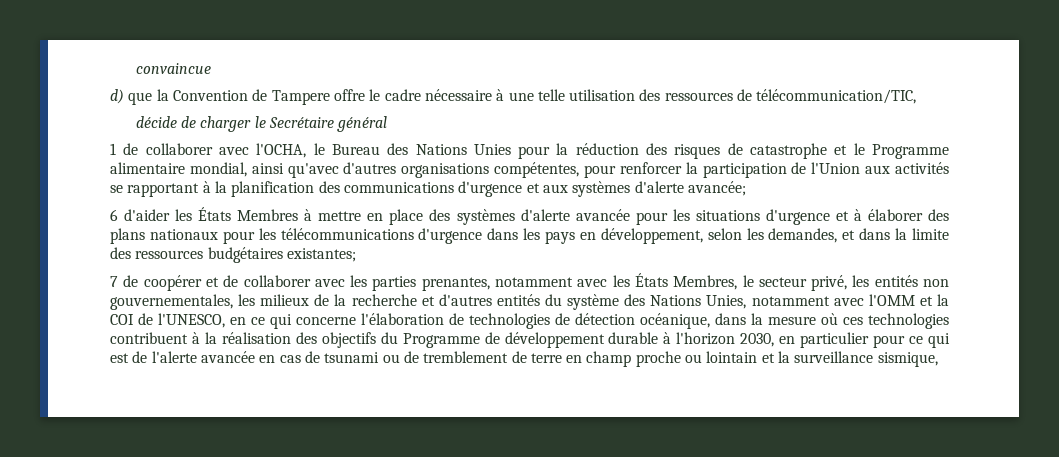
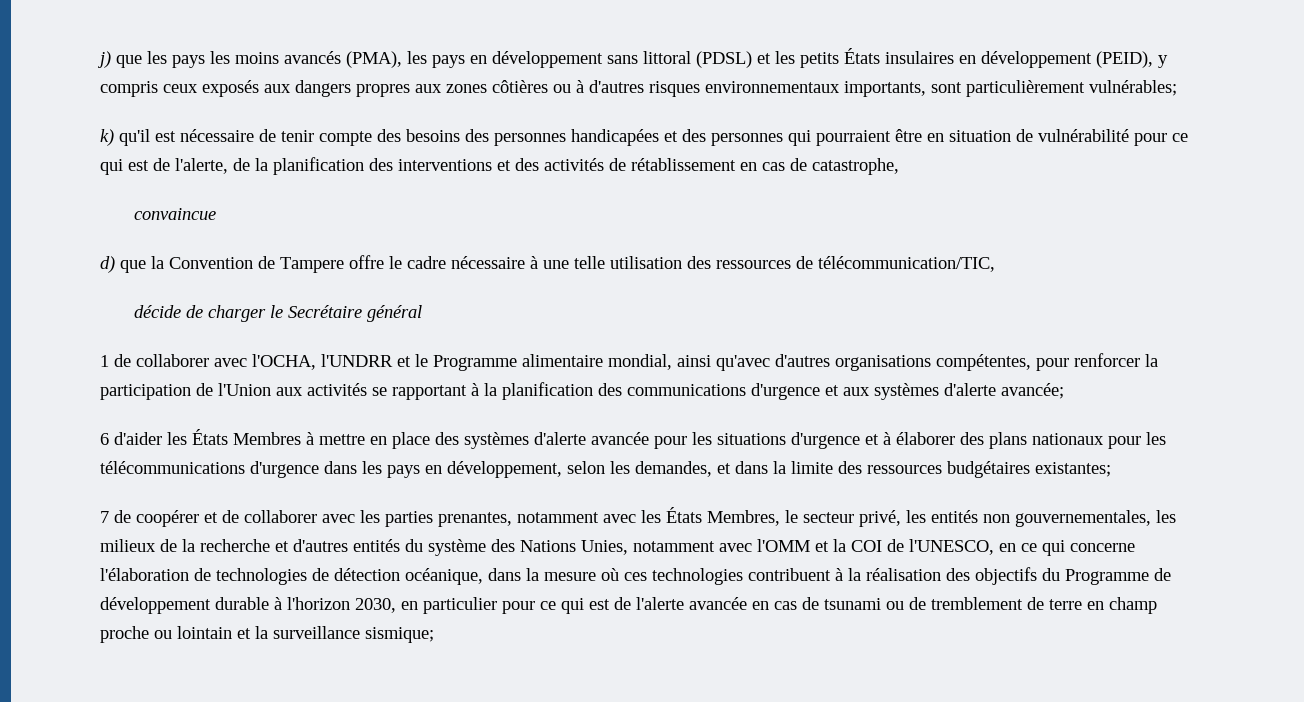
+ j) que les pays les moins avancés (PMA), les pays en développement sans littoral (PDSL) et les petits États insulaires en développement (PEID), y compris ceux exposés aux dangers propres aux zones côtières ou à d'autres risques environnementaux importants, sont particulièrement vulnérables;
+ k) qu'il est nécessaire de tenir compte des besoins des personnes handicapées et des personnes qui pourraient être en situation de vulnérabilité pour ce qui est de l'alerte, de la planification des interventions et des activités de rétablissement en cas de catastrophe,
- 1 de collaborer avec l'OCHA, le Bureau des Nations Unies pour la réduction des risques de catastrophe et le Programme alimentaire mondial, ainsi qu'avec d'autres organisations compétentes, pour renforcer la participation de l'Union aux activités se rapportant à la planification des communications d'urgence et aux systèmes d'alerte avancée;
+ 1 de collaborer avec l'OCHA, l'UNDRR et le Programme alimentaire mondial, ainsi qu'avec d'autres organisations compétentes, pour renforcer la participation de l'Union aux activités se rapportant à la planification des communications d'urgence et aux systèmes d'alerte avancée;
- 7 de coopérer et de collaborer avec les parties prenantes, notamment avec les États Membres, le secteur privé, les entités non gouvernementales, les milieux de la recherche et d'autres entités du système des Nations Unies, notamment avec l'OMM et la COI de l'UNESCO, en ce qui concerne l'élaboration de technologies de détection océanique, dans la mesure où ces technologies contribuent à la réalisation des objectifs du Programme de développement durable à l'horizon 2030, en particulier pour ce qui est de l'alerte avancée en cas de tsunami ou de tremblement de terre en champ proche ou lointain et la surveillance sismique,
+ 7 de coopérer et de collaborer avec les parties prenantes, notamment avec les États Membres, le secteur privé, les entités non gouvernementales, les milieux de la recherche et d'autres entités du système des Nations Unies, notamment avec l'OMM et la COI de l'UNESCO, en ce qui concerne l'élaboration de technologies de détection océanique, dans la mesure où ces technologies contribuent à la réalisation des objectifs du Programme de développement durable à l'horizon 2030, en particulier pour ce qui est de l'alerte avancée en cas de tsunami ou de tremblement de terre en champ proche ou lointain et la surveillance sismique;

